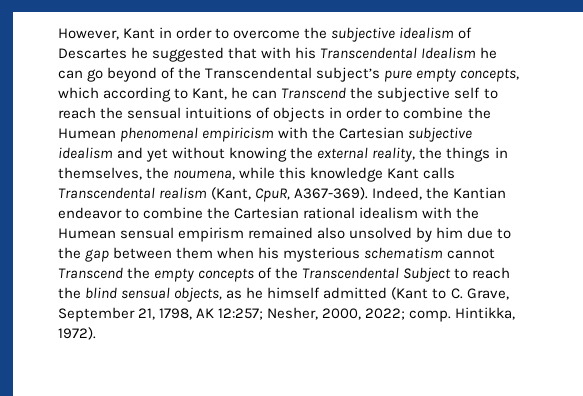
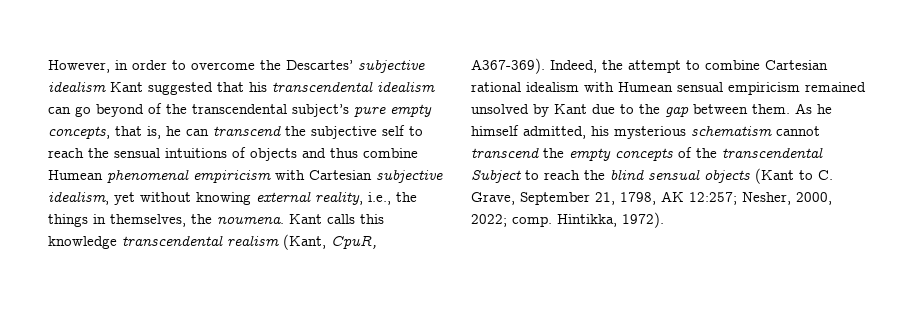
- However, Kant in order to overcome the subjective idealism of Descartes he suggested that with his Transcendental Idealism he can go beyond of the Transcendental subject’s pure empty concepts, which according to Kant, he can Transcend the subjective self to reach the sensual intuitions of objects in order to combine the Humean phenomenal empiricism with the Cartesian subjective idealism and yet without knowing the external reality, the things in themselves, the noumena, while this knowledge Kant calls Transcendental realism (Kant, CpuR, A367-369).
+ However, in order to overcome the Descartes’ subjective idealism Kant suggested that his transcendental idealism can go beyond of the transcendental subject’s pure empty concepts, that is, he can transcend the subjective self to reach the sensual intuitions of objects and thus combine Humean phenomenal empiricism with Cartesian subjective idealism, yet without knowing external reality, i.e., the things in themselves, the noumena. Kant calls this knowledge transcendental realism (Kant, CpuR, A367-369).
- Indeed, the Kantian endeavor to combine the Cartesian rational idealism with the Humean sensual empirism remained also unsolved by him due to the gap between them when his mysterious schematism cannot Transcend the empty concepts of the Transcendental Subject to reach the blind sensual objects, as he himself admitted (Kant to C. Grave, September 21, 1798, AK 12:257; Nesher, 2000, 2022; comp.
+ Indeed, the attempt to combine Cartesian rational idealism with Humean sensual empiricism remained unsolved by Kant due to the gap between them. As he himself admitted, his mysterious schematism cannot transcend the empty concepts of the transcendental Subject to reach the blind sensual objects (Kant to C. Grave, September 21, 1798, AK 12:257; Nesher, 2000, 2022; comp.

